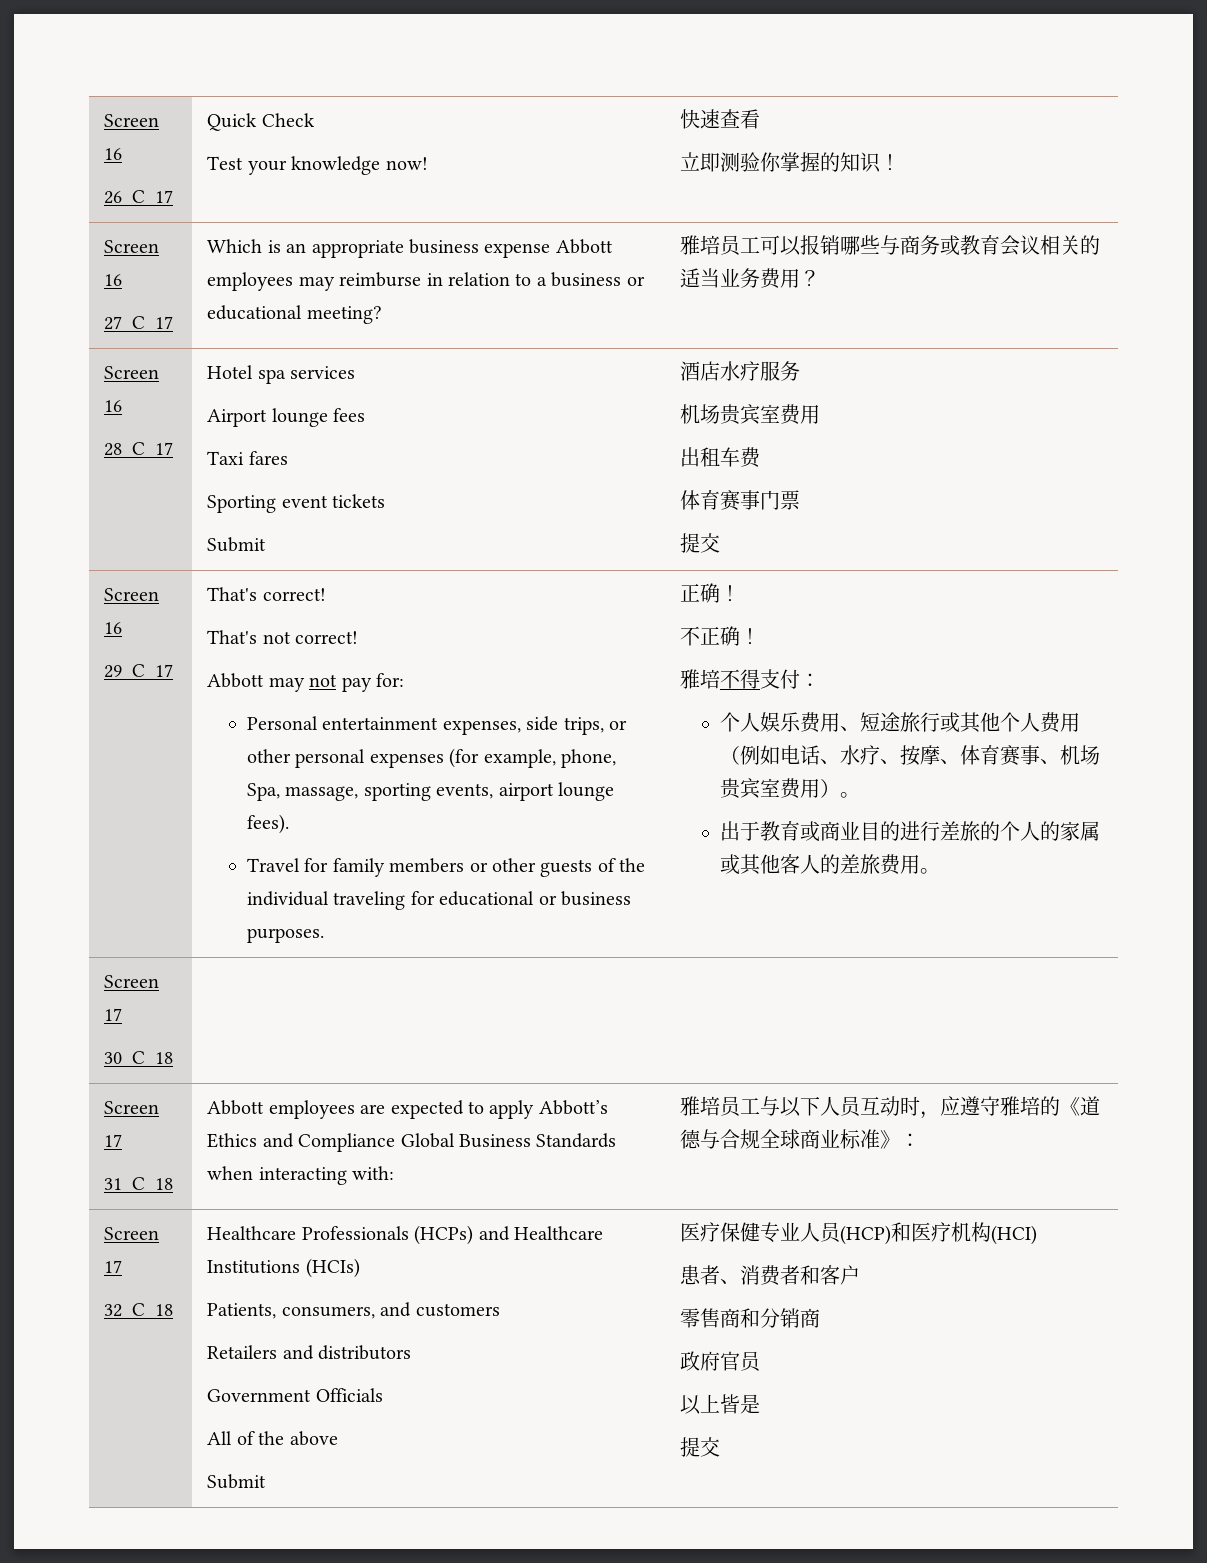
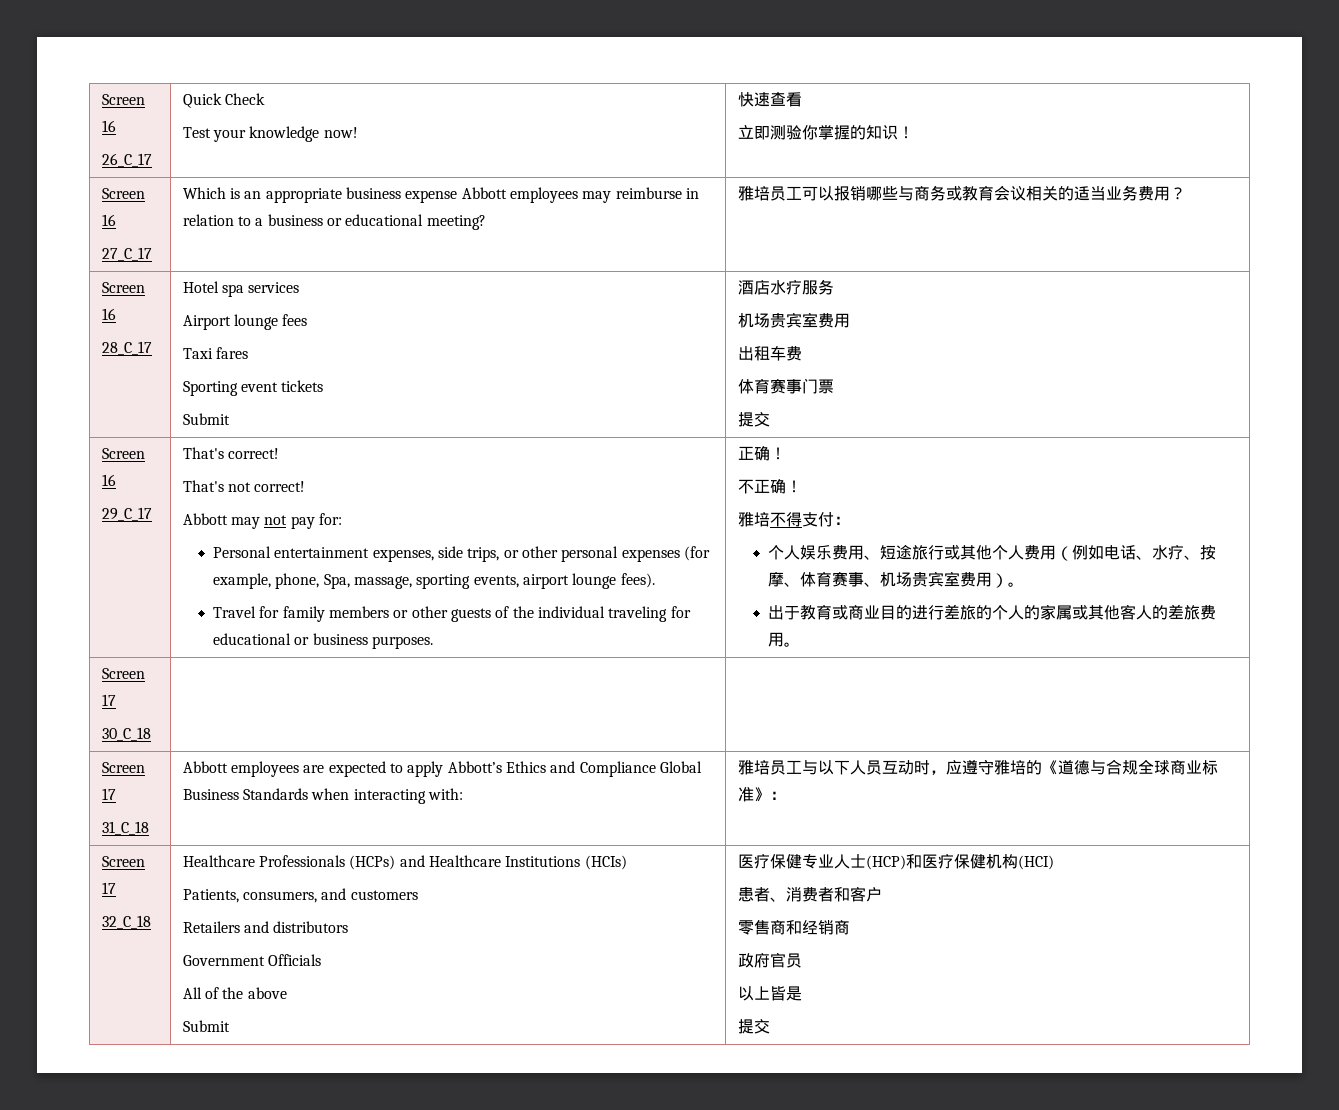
- 医疗保健专业人员(HCP)和医疗机构(HCI)
+ 医疗保健专业人士(HCP)和医疗保健机构(HCI)
- 零售商和分销商
+ 零售商和经销商

